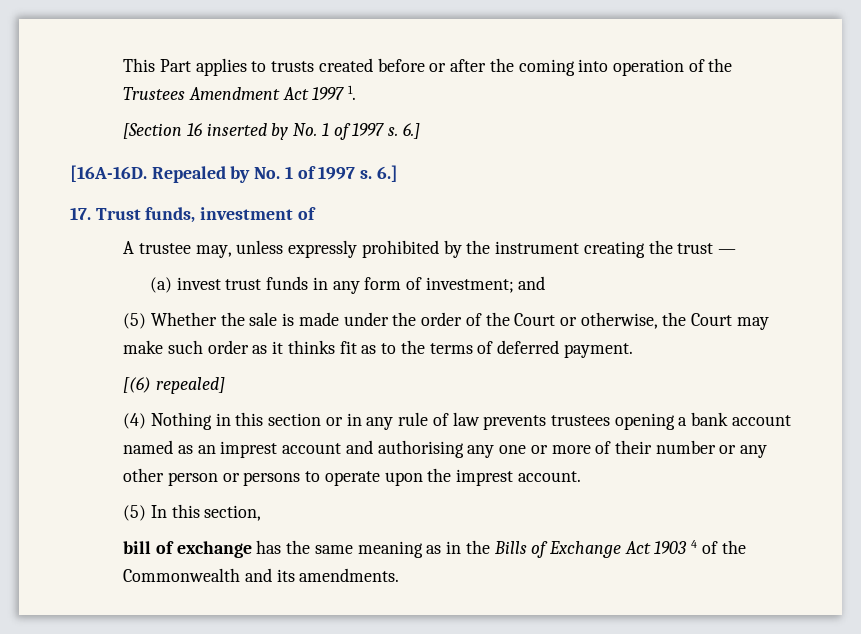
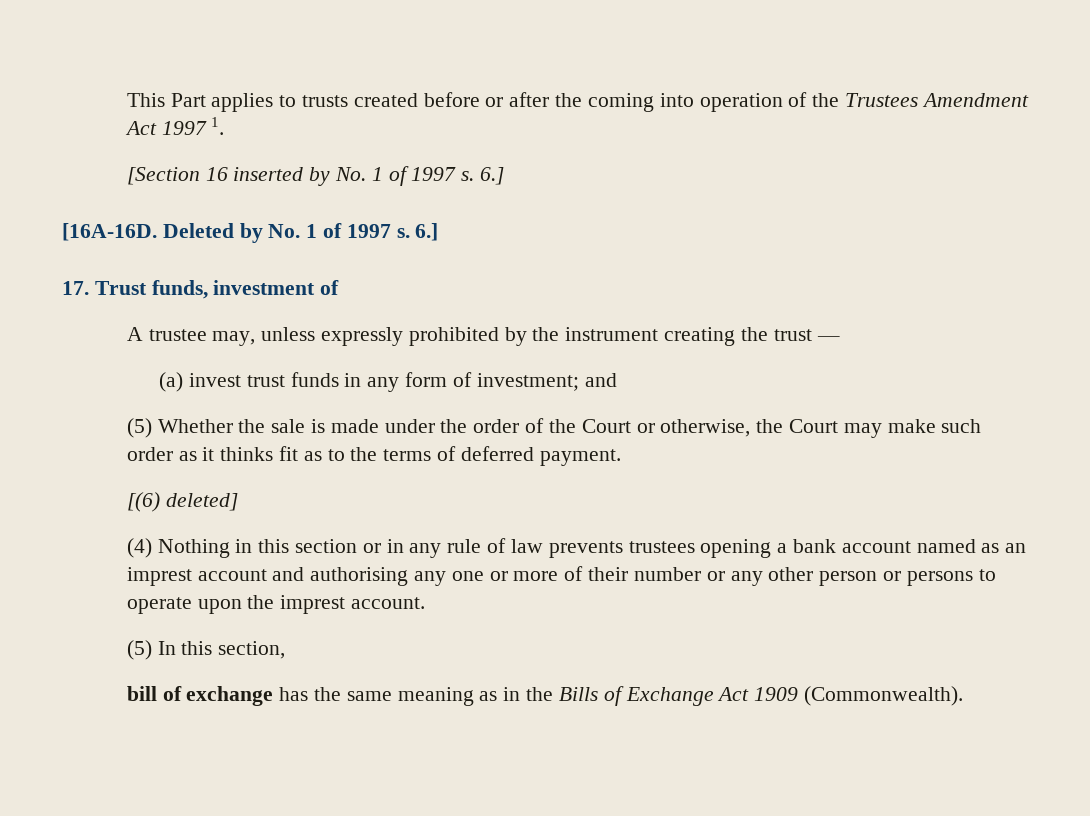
- Repealed by No. 1 of 1997 s.
+ Deleted by No. 1 of 1997 s.
- [(6) repealed]
+ [(6) deleted]
- bill of exchange has the same meaning as in the Bills of Exchange Act 1903 4 of the Commonwealth and its amendments.
+ bill of exchange has the same meaning as in the Bills of Exchange Act 1909 (Commonwealth).

